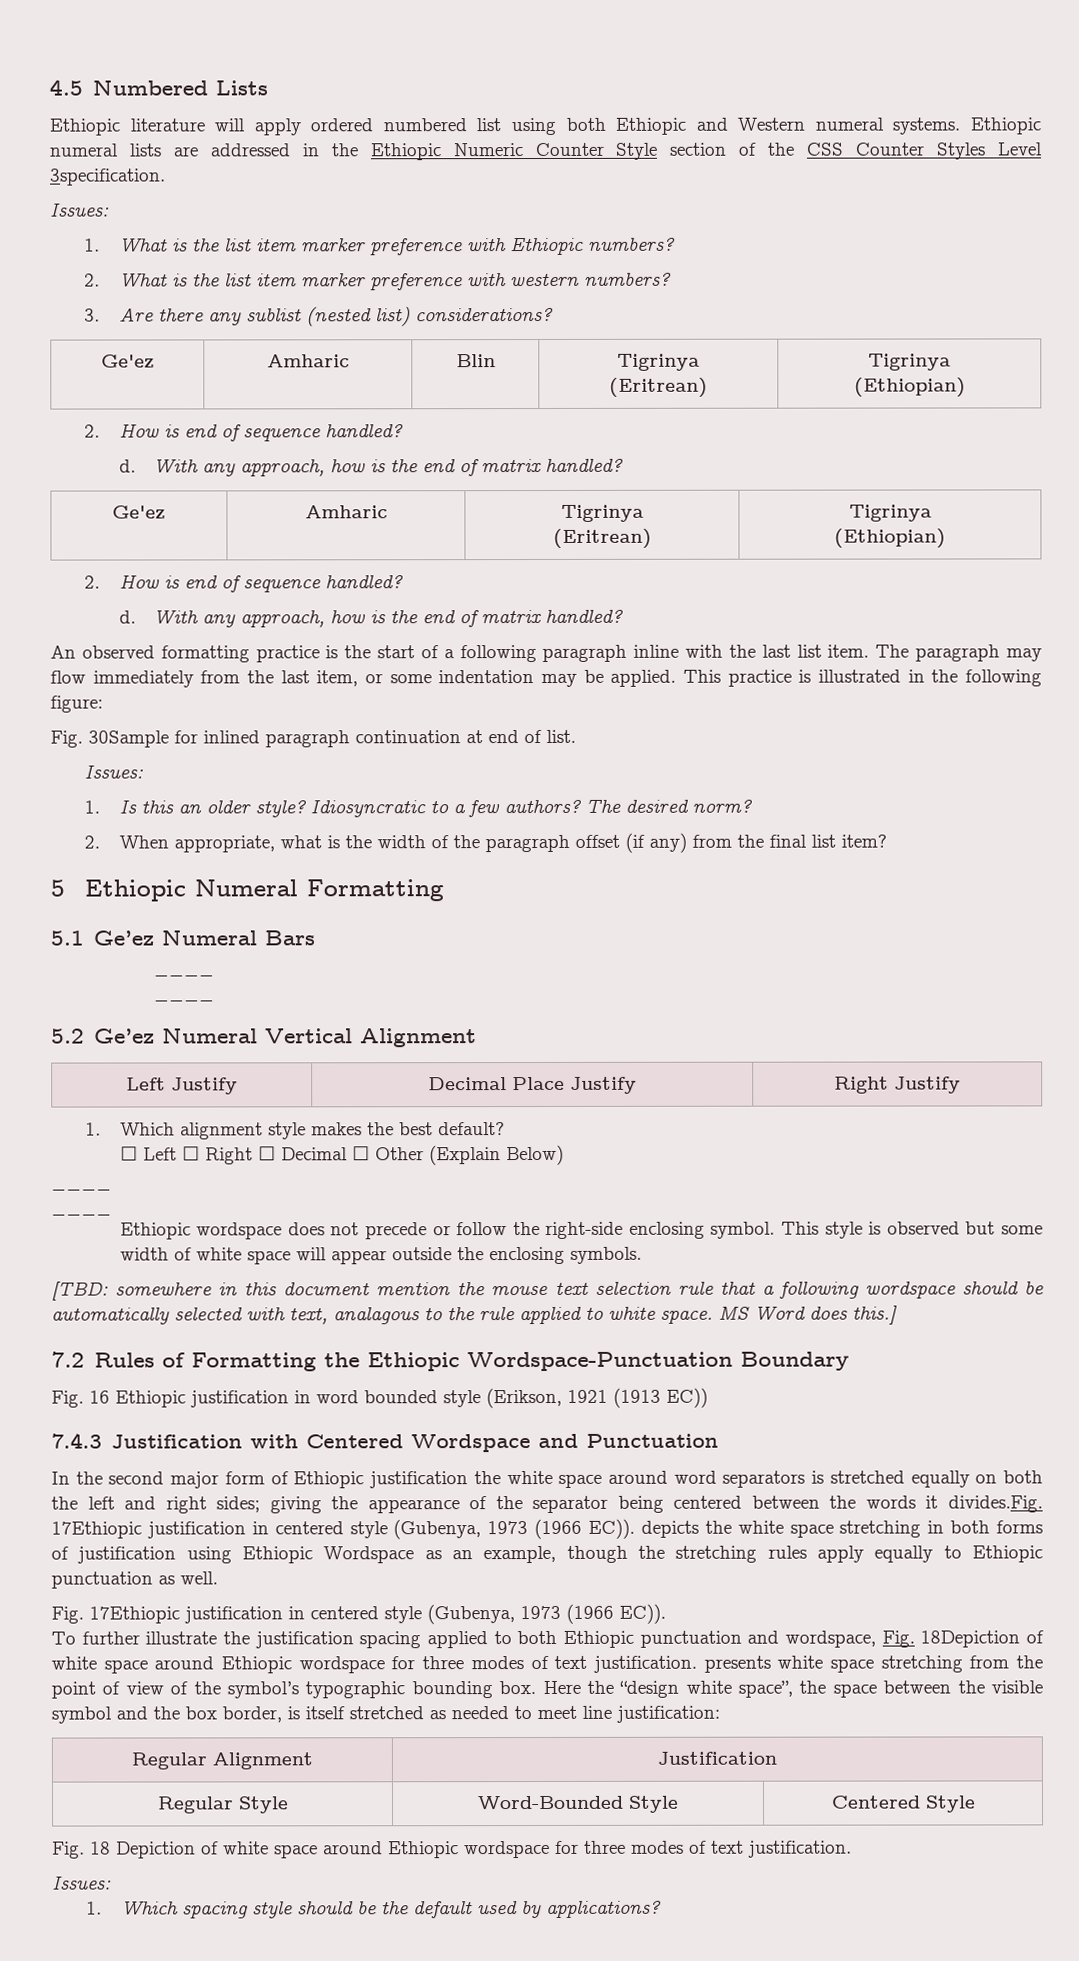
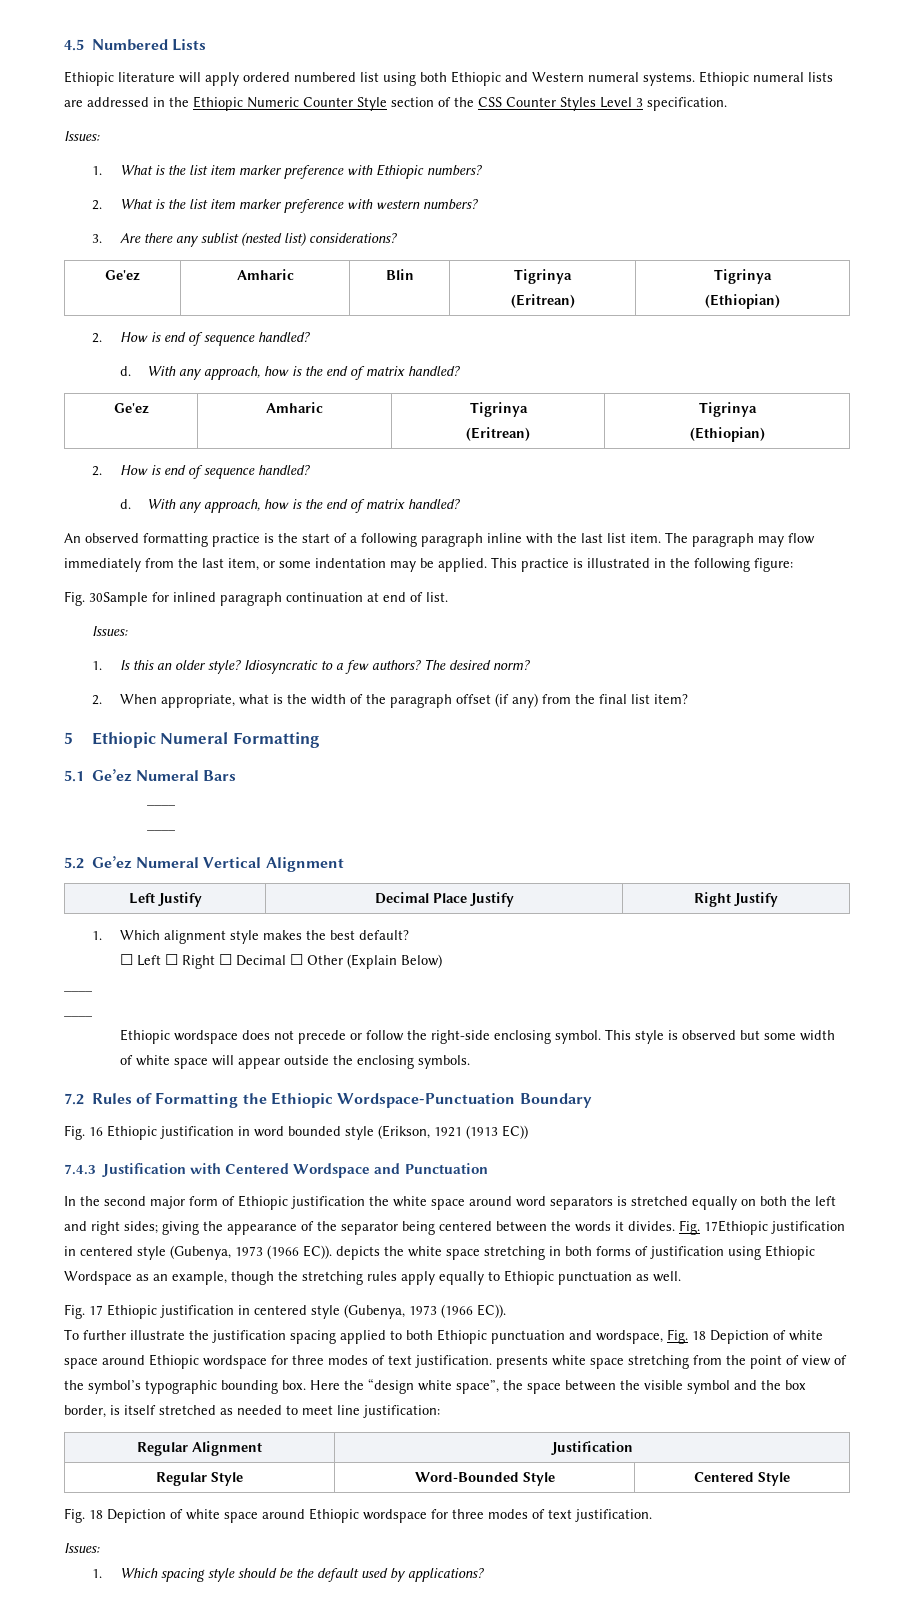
- Ethiopic numeral lists are addressed in the Ethiopic Numeric Counter Style section of the CSS Counter Styles Level 3specification.
+ Ethiopic numeral lists are addressed in the Ethiopic Numeric Counter Style section of the CSS Counter Styles Level 3 specification.
- [TBD: somewhere in this document mention the mouse text selection rule that a following wordspace should be automatically selected with text, analagous to the rule applied to white space. MS Word does this.]
- giving the appearance of the separator being centered between the words it divides.Fig. 17Ethiopic justification in centered style (Gubenya, 1973 (1966 EC)). depicts the white space stretching in both forms of justification using Ethiopic Wordspace as an example, though the stretching rules apply equally to Ethiopic punctuation as well.
+ giving the appearance of the separator being centered between the words it divides. Fig. 17Ethiopic justification in centered style (Gubenya, 1973 (1966 EC)). depicts the white space stretching in both forms of justification using Ethiopic Wordspace as an example, though the stretching rules apply equally to Ethiopic punctuation as well.
- Fig. 17Ethiopic justification in centered style (Gubenya, 1973 (1966 EC)).
+ Fig. 17 Ethiopic justification in centered style (Gubenya, 1973 (1966 EC)).
- To further illustrate the justification spacing applied to both Ethiopic punctuation and wordspace, Fig. 18Depiction of white space around Ethiopic wordspace for three modes of text justification. presents white space stretching from the point of view of the symbol’s typographic bounding box.
+ To further illustrate the justification spacing applied to both Ethiopic punctuation and wordspace, Fig. 18 Depiction of white space around Ethiopic wordspace for three modes of text justification. presents white space stretching from the point of view of the symbol’s typographic bounding box.

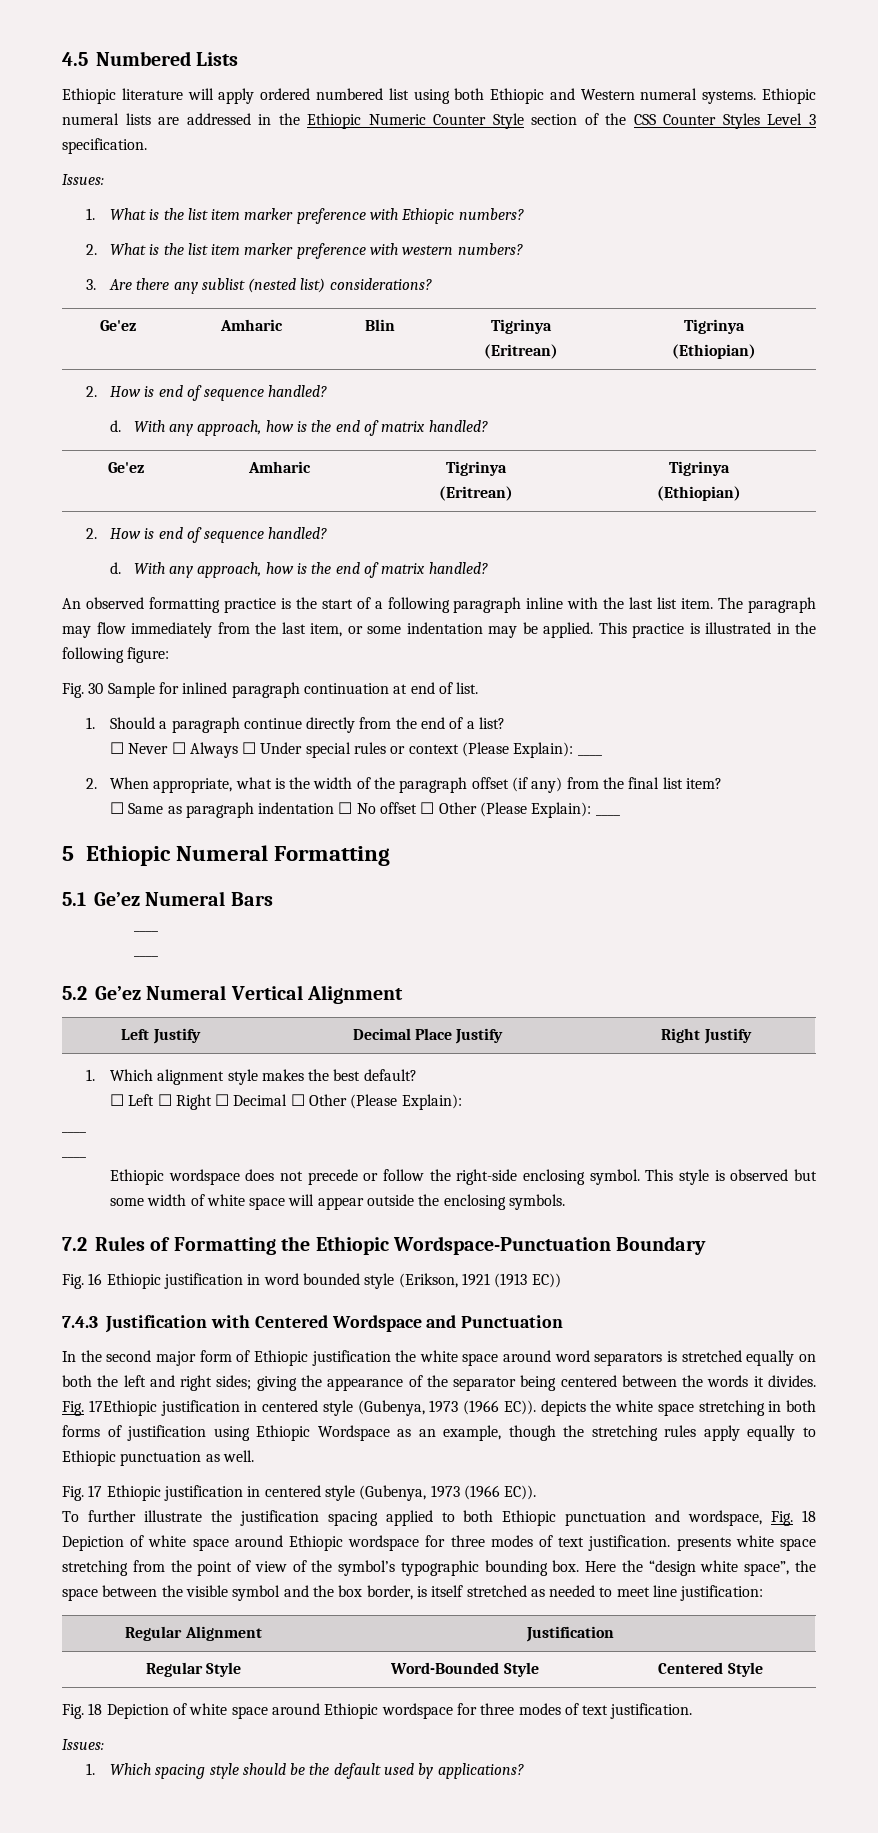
- Fig. 30Sample for inlined paragraph continuation at end of list.
- Issues:
- 1. Is this an older style? Idiosyncratic to a few authors? The desired norm?
+ Fig. 30 Sample for inlined paragraph continuation at end of list.
+ 1. Should a paragraph continue directly from the end of a list?
+ ☐ Never ☐ Always ☐ Under special rules or context (Please Explain): ____
+ ☐ Same as paragraph indentation ☐ No offset ☐ Other (Please Explain): ____
- ☐ Left ☐ Right ☐ Decimal ☐ Other (Explain Below)
+ ☐ Left ☐ Right ☐ Decimal ☐ Other (Please Explain):

